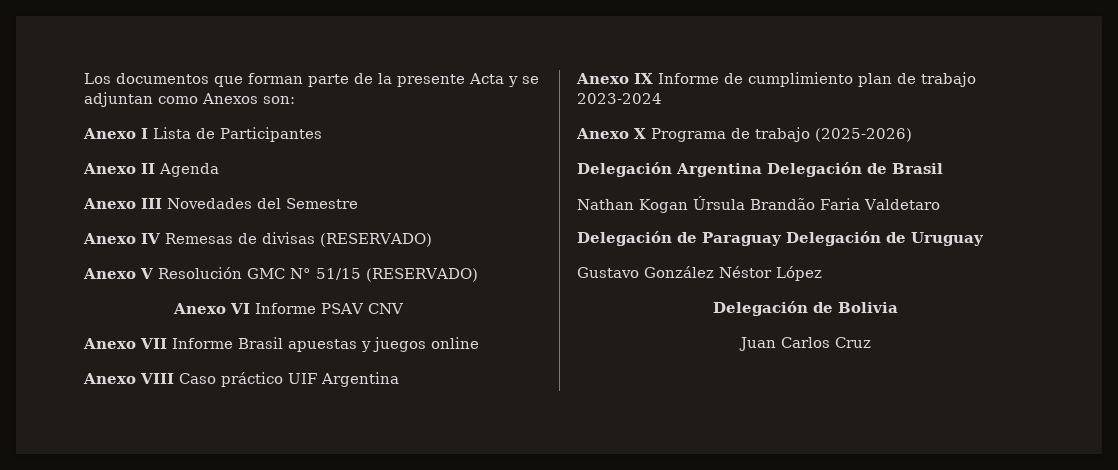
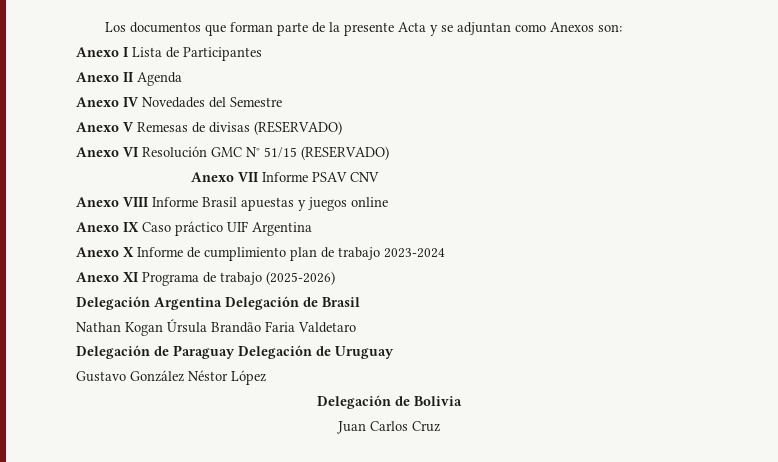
- Anexo III Novedades del Semestre
+ Anexo IV Novedades del Semestre
- Anexo IV Remesas de divisas (RESERVADO)
+ Anexo V Remesas de divisas (RESERVADO)
- Anexo V Resolución GMC N° 51/15 (RESERVADO)
+ Anexo VI Resolución GMC N° 51/15 (RESERVADO)
- Anexo VI Informe PSAV CNV
+ Anexo VII Informe PSAV CNV
- Anexo VII Informe Brasil apuestas y juegos online
+ Anexo VIII Informe Brasil apuestas y juegos online
- Anexo VIII Caso práctico UIF Argentina
+ Anexo IX Caso práctico UIF Argentina
- Anexo IX Informe de cumplimiento plan de trabajo 2023-2024
+ Anexo X Informe de cumplimiento plan de trabajo 2023-2024
- Anexo X Programa de trabajo (2025-2026)
+ Anexo XI Programa de trabajo (2025-2026)

